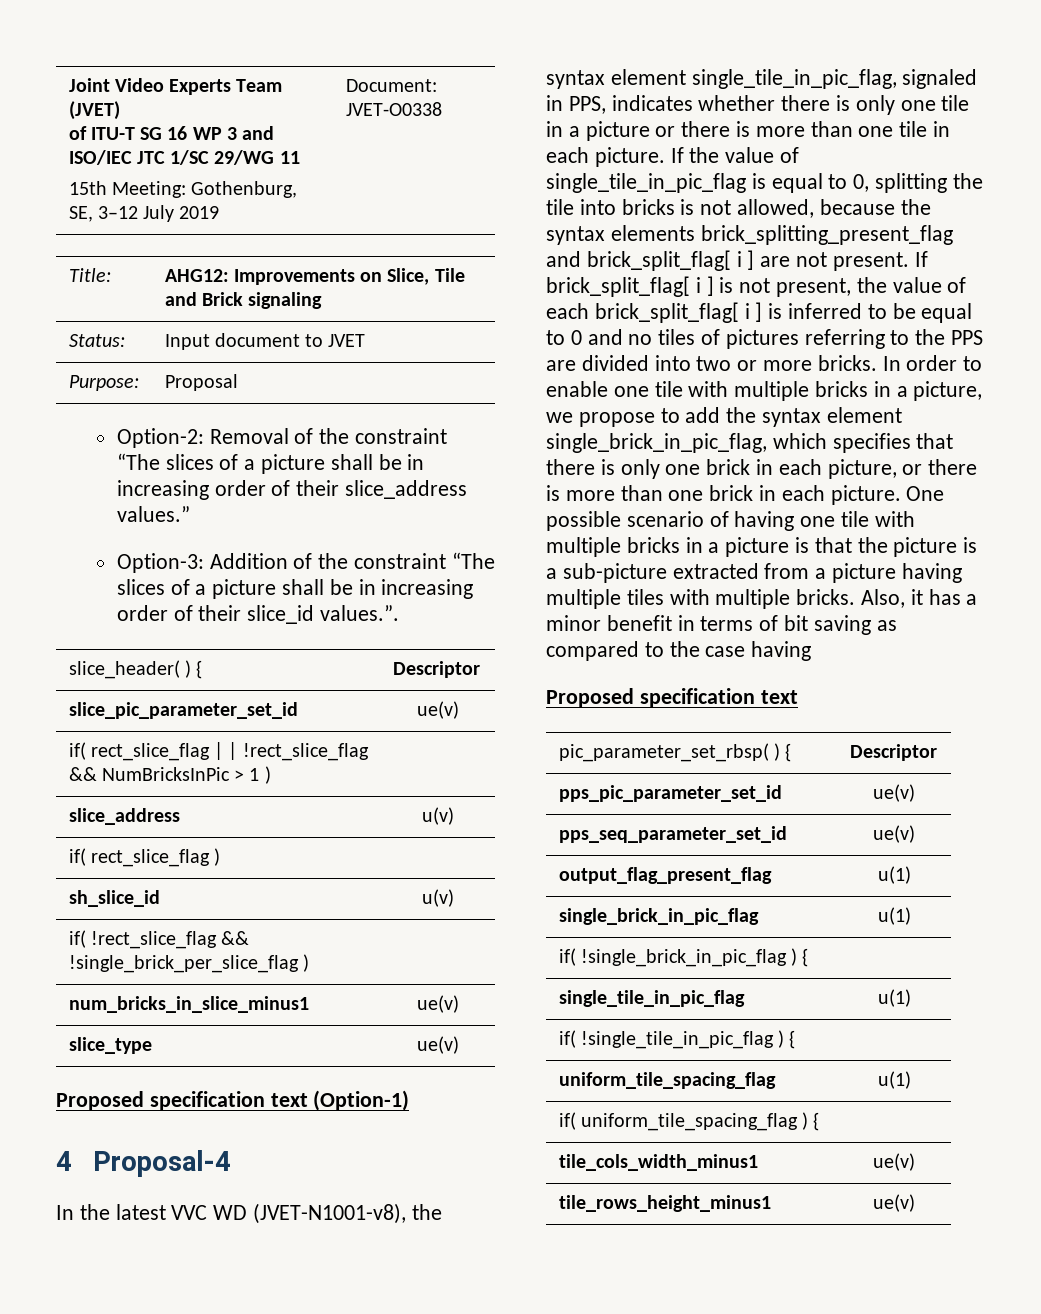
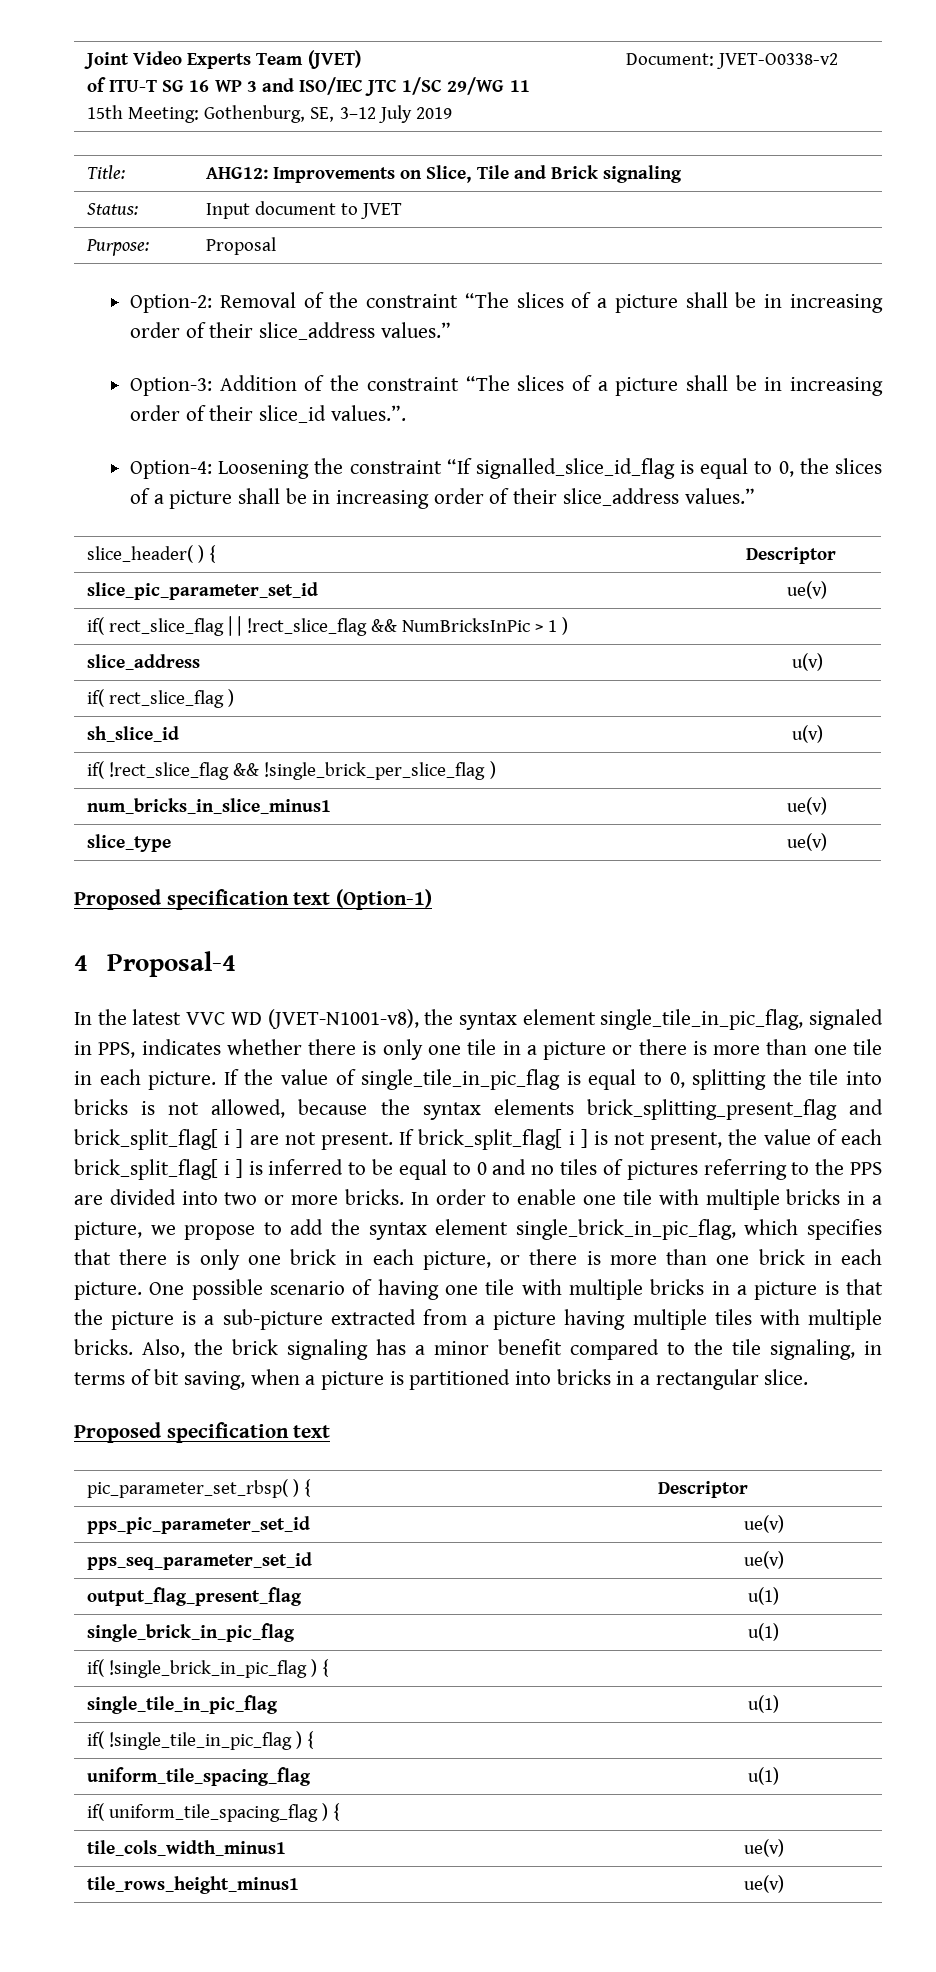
  Joint Video Experts Team (JVET)
  of ITU-T SG 16 WP 3 and ISO/IEC JTC 1/SC 29/WG 11
- 15th Meeting: Gothenburg, SE, 3–12 July 2019 | Document: JVET-O0338
+ 15th Meeting: Gothenburg, SE, 3–12 July 2019 | Document: JVET-O0338-v2
+ Option-4: Loosening the constraint “If signalled_slice_id_flag is equal to 0, the slices of a picture shall be in increasing order of their slice_address values.”
- Also, it has a minor benefit in terms of bit saving as compared to the case having
+ Also, the brick signaling has a minor benefit compared to the tile signaling, in terms of bit saving, when a picture is partitioned into bricks in a rectangular slice.

